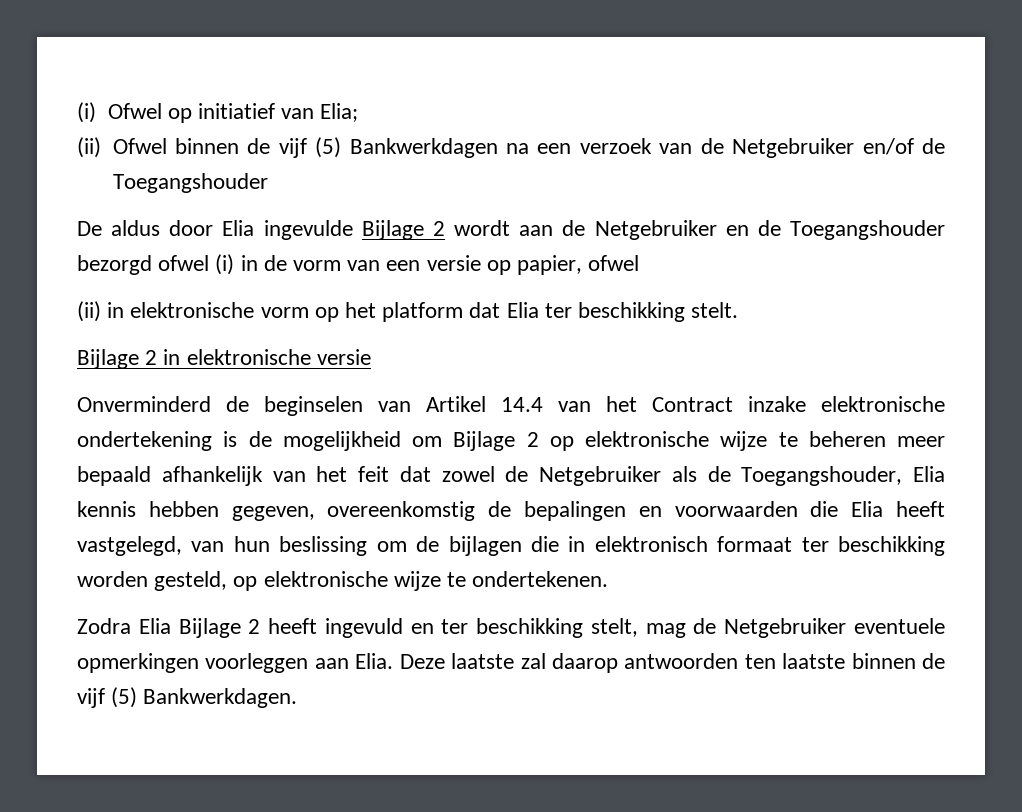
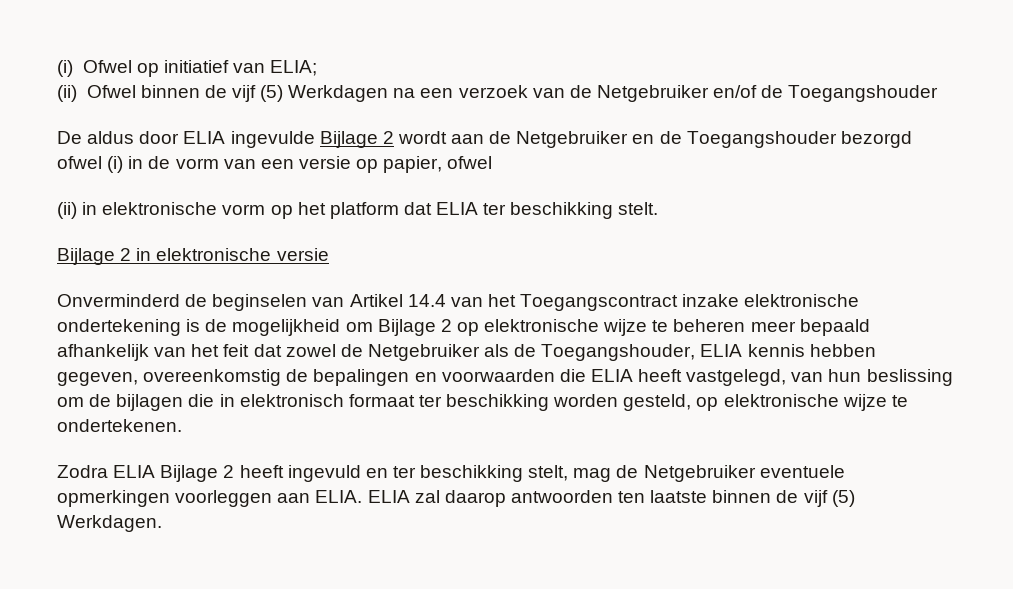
- (i) Ofwel op initiatief van Elia;
+ (i) Ofwel op initiatief van ELIA;
- (ii) Ofwel binnen de vijf (5) Bankwerkdagen na een verzoek van de Netgebruiker en/of de Toegangshouder
+ (ii) Ofwel binnen de vijf (5) Werkdagen na een verzoek van de Netgebruiker en/of de Toegangshouder
- De aldus door Elia ingevulde Bijlage 2 wordt aan de Netgebruiker en de Toegangshouder bezorgd ofwel (i) in de vorm van een versie op papier, ofwel
+ De aldus door ELIA ingevulde Bijlage 2 wordt aan de Netgebruiker en de Toegangshouder bezorgd ofwel (i) in de vorm van een versie op papier, ofwel
- (ii) in elektronische vorm op het platform dat Elia ter beschikking stelt.
+ (ii) in elektronische vorm op het platform dat ELIA ter beschikking stelt.
- Onverminderd de beginselen van Artikel 14.4 van het Contract inzake elektronische ondertekening is de mogelijkheid om Bijlage 2 op elektronische wijze te beheren meer bepaald afhankelijk van het feit dat zowel de Netgebruiker als de Toegangshouder, Elia kennis hebben gegeven, overeenkomstig de bepalingen en voorwaarden die Elia heeft vastgelegd, van hun beslissing om de bijlagen die in elektronisch formaat ter beschikking worden gesteld, op elektronische wijze te ondertekenen.
+ Onverminderd de beginselen van Artikel 14.4 van het Toegangscontract inzake elektronische ondertekening is de mogelijkheid om Bijlage 2 op elektronische wijze te beheren meer bepaald afhankelijk van het feit dat zowel de Netgebruiker als de Toegangshouder, ELIA kennis hebben gegeven, overeenkomstig de bepalingen en voorwaarden die ELIA heeft vastgelegd, van hun beslissing om de bijlagen die in elektronisch formaat ter beschikking worden gesteld, op elektronische wijze te ondertekenen.
- Zodra Elia Bijlage 2 heeft ingevuld en ter beschikking stelt, mag de Netgebruiker eventuele opmerkingen voorleggen aan Elia. Deze laatste zal daarop antwoorden ten laatste binnen de vijf (5) Bankwerkdagen.
+ Zodra ELIA Bijlage 2 heeft ingevuld en ter beschikking stelt, mag de Netgebruiker eventuele opmerkingen voorleggen aan ELIA. ELIA zal daarop antwoorden ten laatste binnen de vijf (5) Werkdagen.

